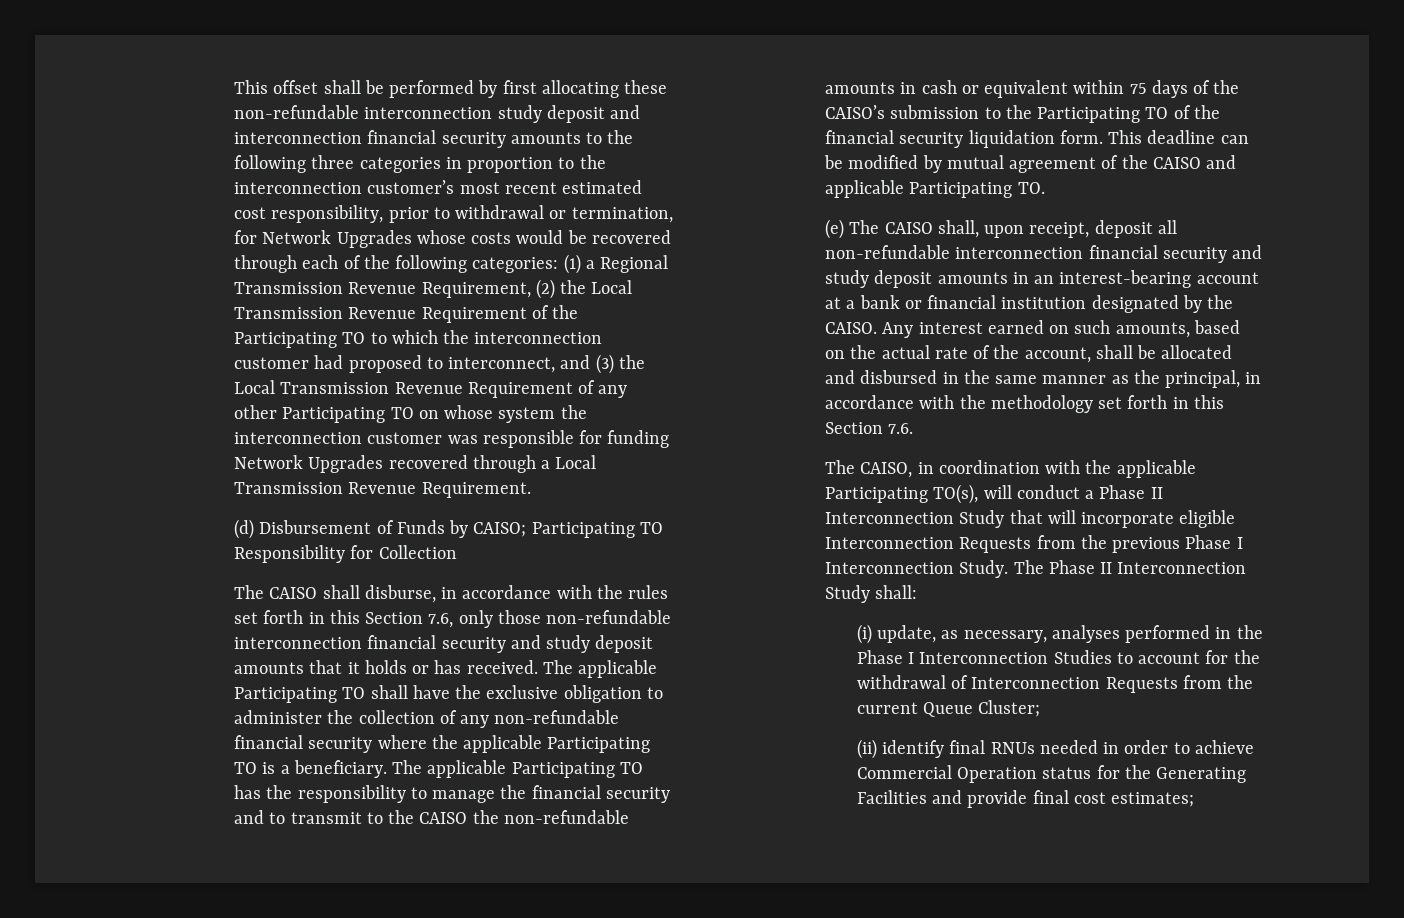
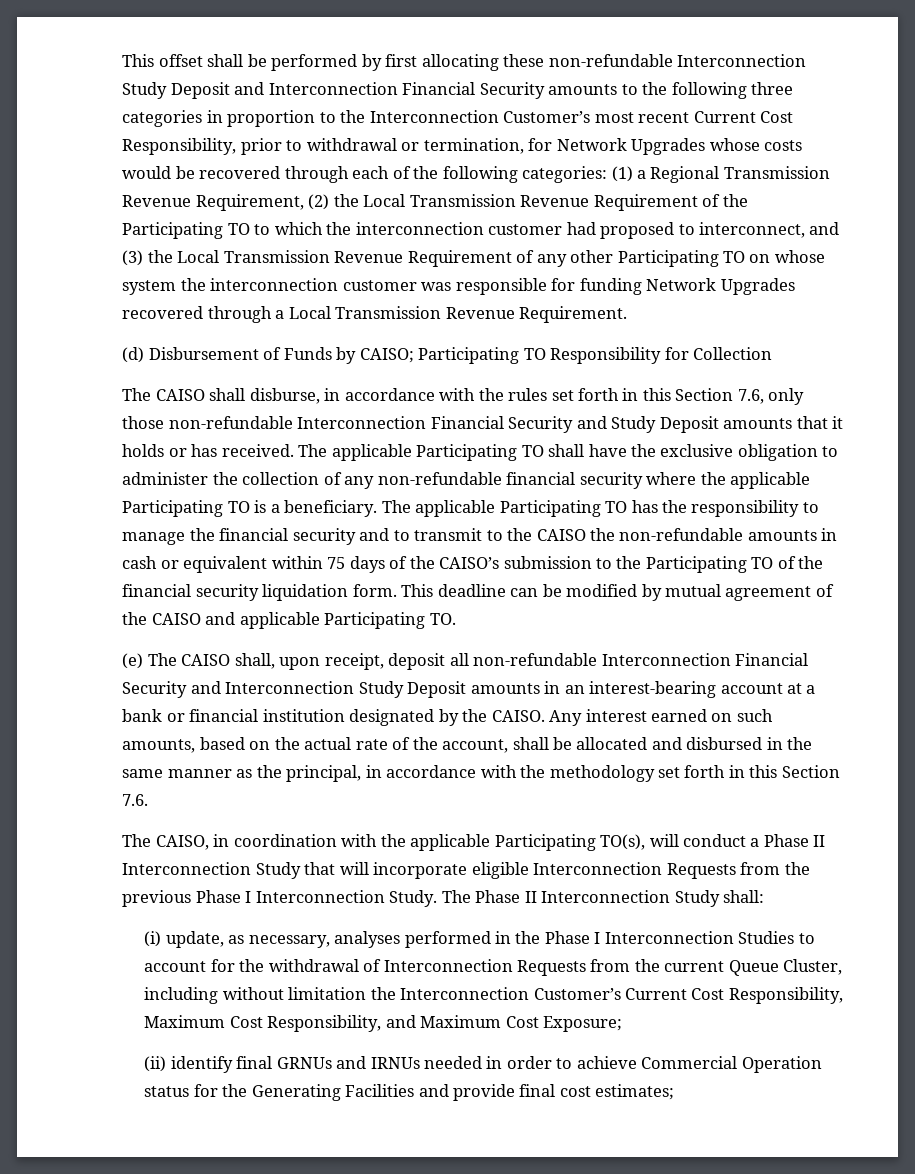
- This offset shall be performed by first allocating these non-refundable interconnection study deposit and interconnection financial security amounts to the following three categories in proportion to the interconnection customer’s most recent estimated cost responsibility, prior to withdrawal or termination, for Network Upgrades whose costs would be recovered through each of the following categories:
+ This offset shall be performed by first allocating these non-refundable Interconnection Study Deposit and Interconnection Financial Security amounts to the following three categories in proportion to the Interconnection Customer’s most recent Current Cost Responsibility, prior to withdrawal or termination, for Network Upgrades whose costs would be recovered through each of the following categories:
- The CAISO shall disburse, in accordance with the rules set forth in this Section 7.6, only those non-refundable interconnection financial security and study deposit amounts that it holds or has received.
+ The CAISO shall disburse, in accordance with the rules set forth in this Section 7.6, only those non-refundable Interconnection Financial Security and Study Deposit amounts that it holds or has received.
- (e) The CAISO shall, upon receipt, deposit all non-refundable interconnection financial security and study deposit amounts in an interest-bearing account at a bank or financial institution designated by the CAISO.
+ (e) The CAISO shall, upon receipt, deposit all non-refundable Interconnection Financial Security and Interconnection Study Deposit amounts in an interest-bearing account at a bank or financial institution designated by the CAISO.
- (i) update, as necessary, analyses performed in the Phase I Interconnection Studies to account for the withdrawal of Interconnection Requests from the current Queue Cluster;
+ (i) update, as necessary, analyses performed in the Phase I Interconnection Studies to account for the withdrawal of Interconnection Requests from the current Queue Cluster, including without limitation the Interconnection Customer’s Current Cost Responsibility, Maximum Cost Responsibility, and Maximum Cost Exposure;
- (ii) identify final RNUs needed in order to achieve Commercial Operation status for the Generating Facilities and provide final cost estimates;
+ (ii) identify final GRNUs and IRNUs needed in order to achieve Commercial Operation status for the Generating Facilities and provide final cost estimates;

